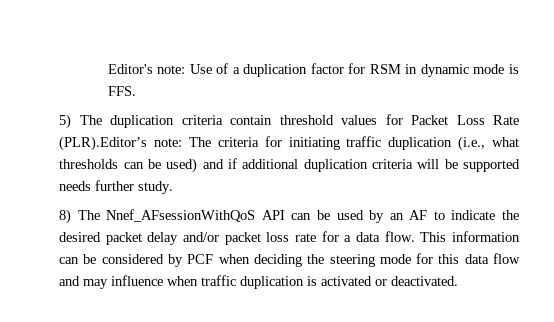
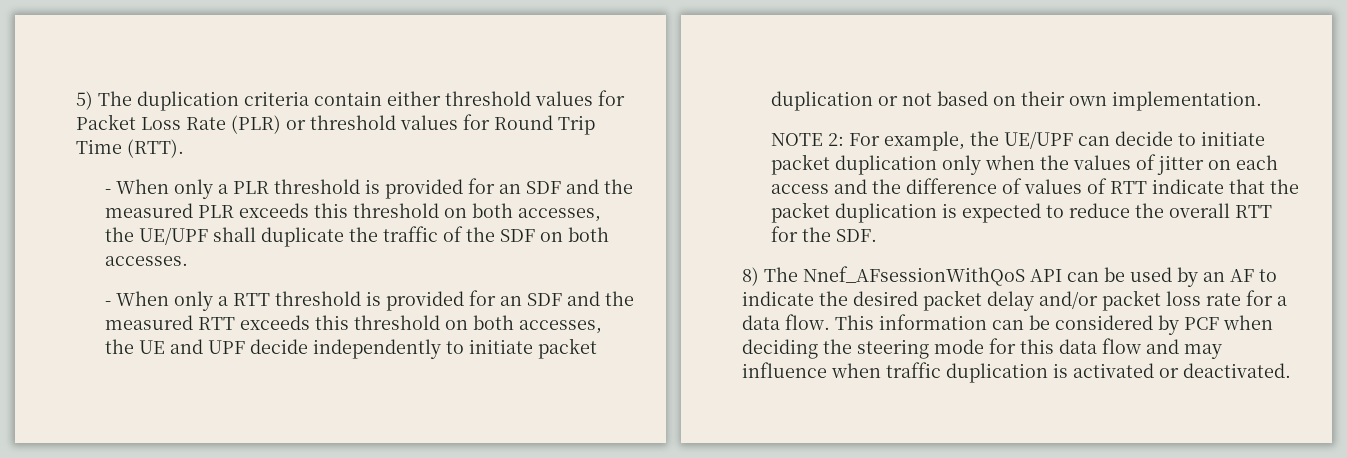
- Editor's note: Use of a duplication factor for RSM in dynamic mode is FFS.
- 5) The duplication criteria contain threshold values for Packet Loss Rate (PLR).Editor’s note: The criteria for initiating traffic duplication (i.e., what thresholds can be used) and if additional duplication criteria will be supported needs further study.
+ 5) The duplication criteria contain either threshold values for Packet Loss Rate (PLR) or threshold values for Round Trip Time (RTT).
+ - When only a PLR threshold is provided for an SDF and the measured PLR exceeds this threshold on both accesses, the UE/UPF shall duplicate the traffic of the SDF on both accesses.
+ - When only a RTT threshold is provided for an SDF and the measured RTT exceeds this threshold on both accesses, the UE and UPF decide independently to initiate packet duplication or not based on their own implementation.
+ NOTE 2: For example, the UE/UPF can decide to initiate packet duplication only when the values of jitter on each access and the difference of values of RTT indicate that the packet duplication is expected to reduce the overall RTT for the SDF.

